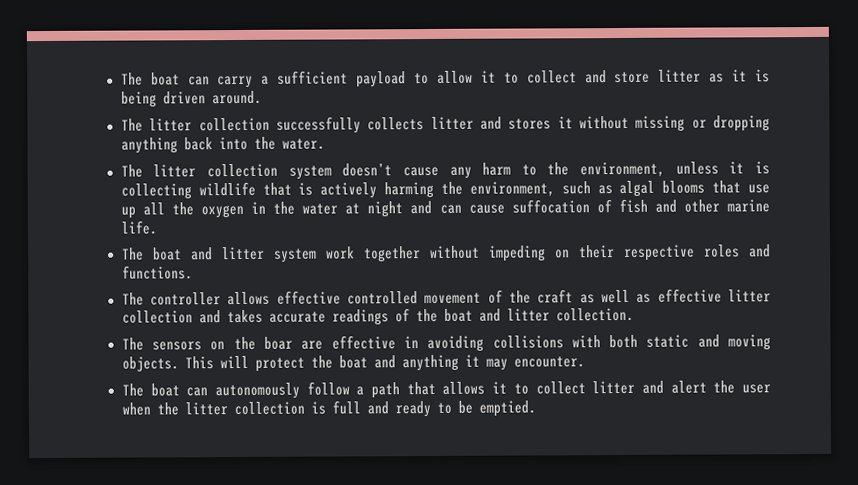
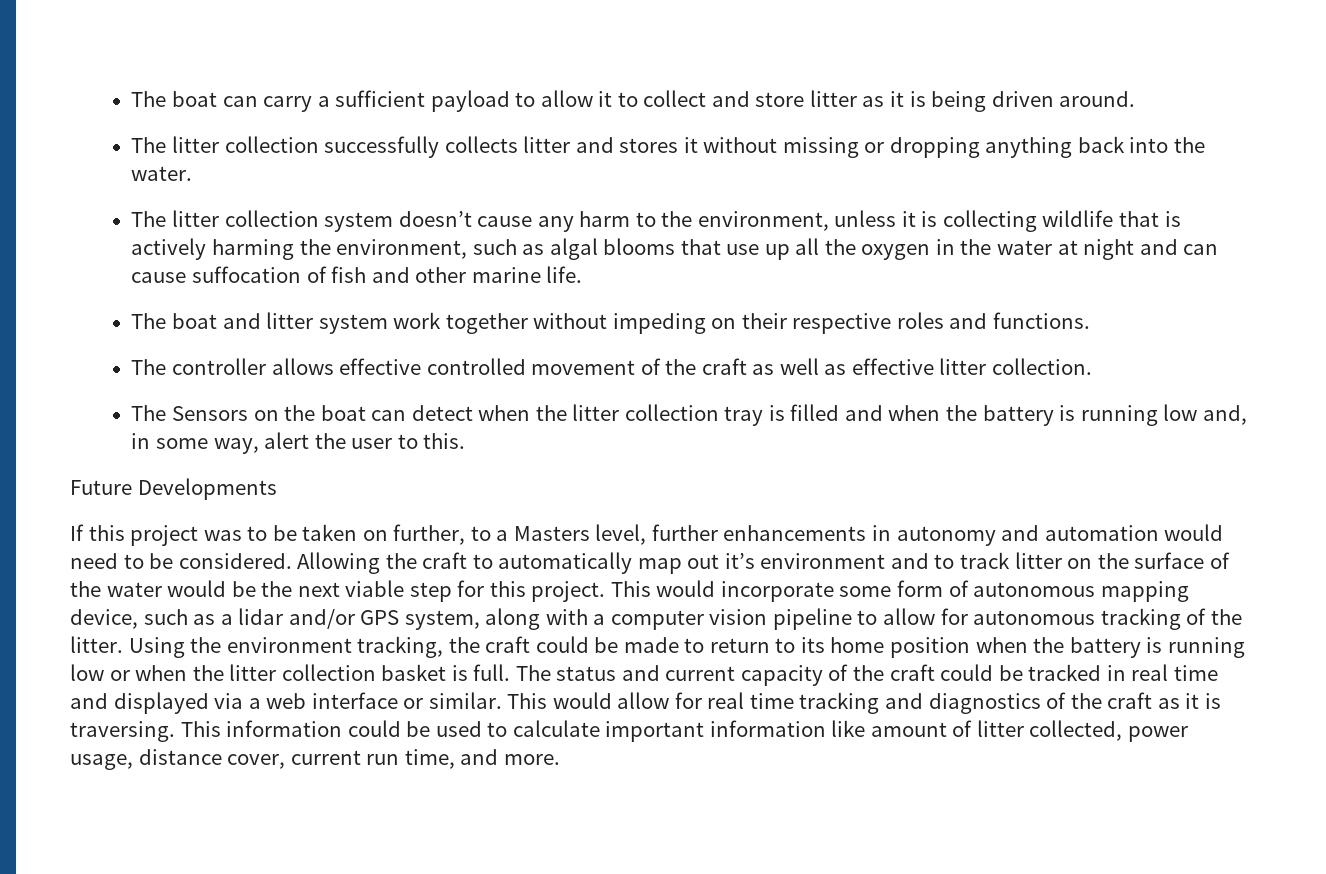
- The controller allows effective controlled movement of the craft as well as effective litter collection and takes accurate readings of the boat and litter collection.
+ The controller allows effective controlled movement of the craft as well as effective litter collection.
- The sensors on the boar are effective in avoiding collisions with both static and moving objects. This will protect the boat and anything it may encounter.
- The boat can autonomously follow a path that allows it to collect litter and alert the user when the litter collection is full and ready to be emptied.
+ The Sensors on the boat can detect when the litter collection tray is filled and when the battery is running low and, in some way, alert the user to this.
+ Future Developments
+ If this project was to be taken on further, to a Masters level, further enhancements in autonomy and automation would need to be considered. Allowing the craft to automatically map out it’s environment and to track litter on the surface of the water would be the next viable step for this project. This would incorporate some form of autonomous mapping device, such as a lidar and/or GPS system, along with a computer vision pipeline to allow for autonomous tracking of the litter. Using the environment tracking, the craft could be made to return to its home position when the battery is running low or when the litter collection basket is full. The status and current capacity of the craft could be tracked in real time and displayed via a web interface or similar. This would allow for real time tracking and diagnostics of the craft as it is traversing. This information could be used to calculate important information like amount of litter collected, power usage, distance cover, current run time, and more.

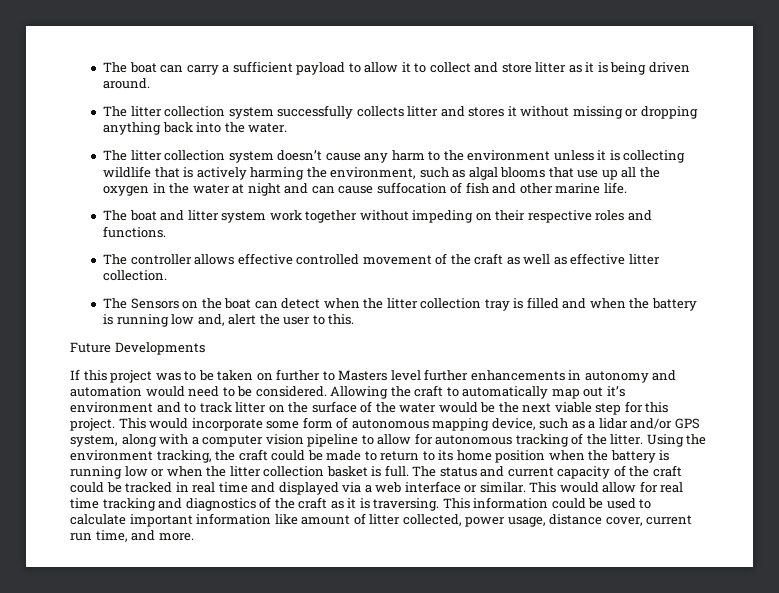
- The litter collection successfully collects litter and stores it without missing or dropping anything back into the water.
+ The litter collection system successfully collects litter and stores it without missing or dropping anything back into the water.
- The litter collection system doesn’t cause any harm to the environment, unless it is collecting wildlife that is actively harming the environment, such as algal blooms that use up all the oxygen in the water at night and can cause suffocation of fish and other marine life.
+ The litter collection system doesn’t cause any harm to the environment unless it is collecting wildlife that is actively harming the environment, such as algal blooms that use up all the oxygen in the water at night and can cause suffocation of fish and other marine life.
- The Sensors on the boat can detect when the litter collection tray is filled and when the battery is running low and, in some way, alert the user to this.
+ The Sensors on the boat can detect when the litter collection tray is filled and when the battery is running low and, alert the user to this.
- If this project was to be taken on further, to a Masters level, further enhancements in autonomy and automation would need to be considered.
+ If this project was to be taken on further to Masters level further enhancements in autonomy and automation would need to be considered.

